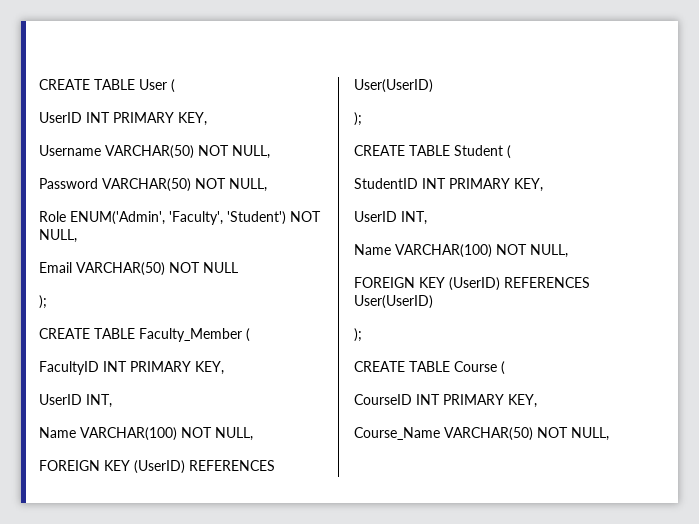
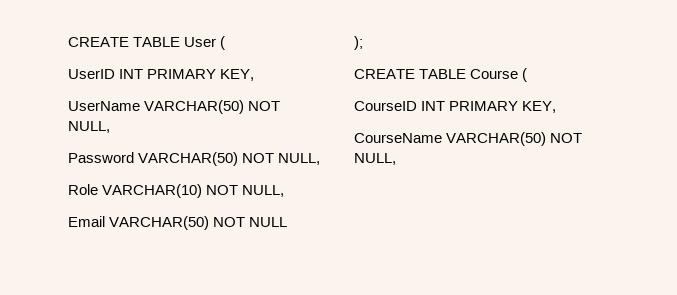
- Username VARCHAR(50) NOT NULL,
+ UserName VARCHAR(50) NOT NULL,
- Role ENUM('Admin', 'Faculty', 'Student') NOT NULL,
+ Role VARCHAR(10) NOT NULL,
- CREATE TABLE Faculty_Member (
- FacultyID INT PRIMARY KEY,
- UserID INT,
- Name VARCHAR(100) NOT NULL,
- FOREIGN KEY (UserID) REFERENCES User(UserID)
- );
- CREATE TABLE Student (
- StudentID INT PRIMARY KEY,
- UserID INT,
- Name VARCHAR(100) NOT NULL,
- FOREIGN KEY (UserID) REFERENCES User(UserID)
- );
- Course_Name VARCHAR(50) NOT NULL,
+ CourseName VARCHAR(50) NOT NULL,

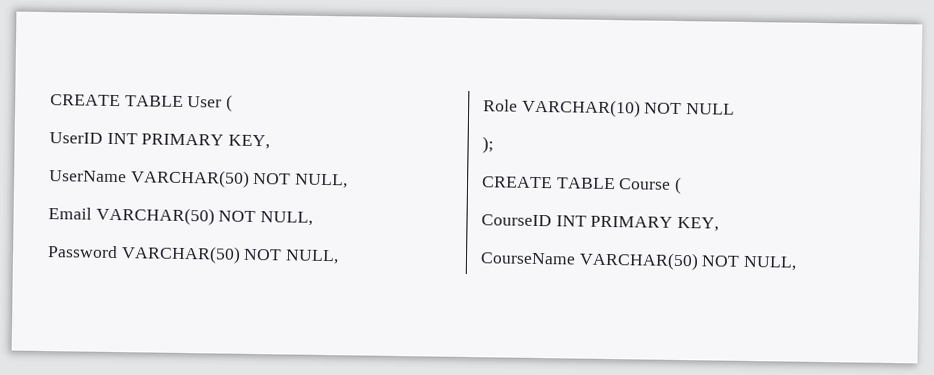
+ Email VARCHAR(50) NOT NULL,
- Role VARCHAR(10) NOT NULL,
- Email VARCHAR(50) NOT NULL
+ Role VARCHAR(10) NOT NULL

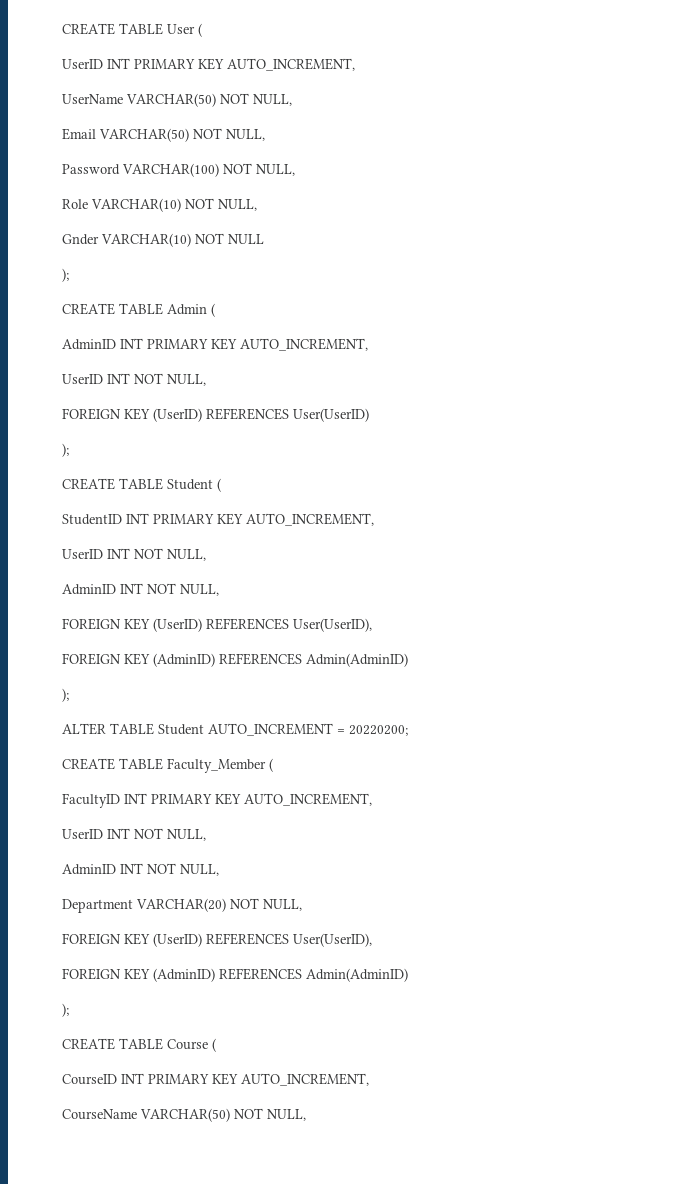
- UserID INT PRIMARY KEY,
+ UserID INT PRIMARY KEY AUTO_INCREMENT,
- Password VARCHAR(50) NOT NULL,
+ Password VARCHAR(100) NOT NULL,
- Role VARCHAR(10) NOT NULL
+ Role VARCHAR(10) NOT NULL,
+ Gnder VARCHAR(10) NOT NULL
+ );
+ CREATE TABLE Admin (
+ AdminID INT PRIMARY KEY AUTO_INCREMENT,
+ UserID INT NOT NULL,
+ FOREIGN KEY (UserID) REFERENCES User(UserID)
+ );
+ CREATE TABLE Student (
+ StudentID INT PRIMARY KEY AUTO_INCREMENT,
+ UserID INT NOT NULL,
+ AdminID INT NOT NULL,
+ FOREIGN KEY (UserID) REFERENCES User(UserID),
+ FOREIGN KEY (AdminID) REFERENCES Admin(AdminID)
+ );
+ ALTER TABLE Student AUTO_INCREMENT = 20220200;
+ CREATE TABLE Faculty_Member (
+ FacultyID INT PRIMARY KEY AUTO_INCREMENT,
+ UserID INT NOT NULL,
+ AdminID INT NOT NULL,
+ Department VARCHAR(20) NOT NULL,
+ FOREIGN KEY (UserID) REFERENCES User(UserID),
+ FOREIGN KEY (AdminID) REFERENCES Admin(AdminID)
- CourseID INT PRIMARY KEY,
+ CourseID INT PRIMARY KEY AUTO_INCREMENT,

